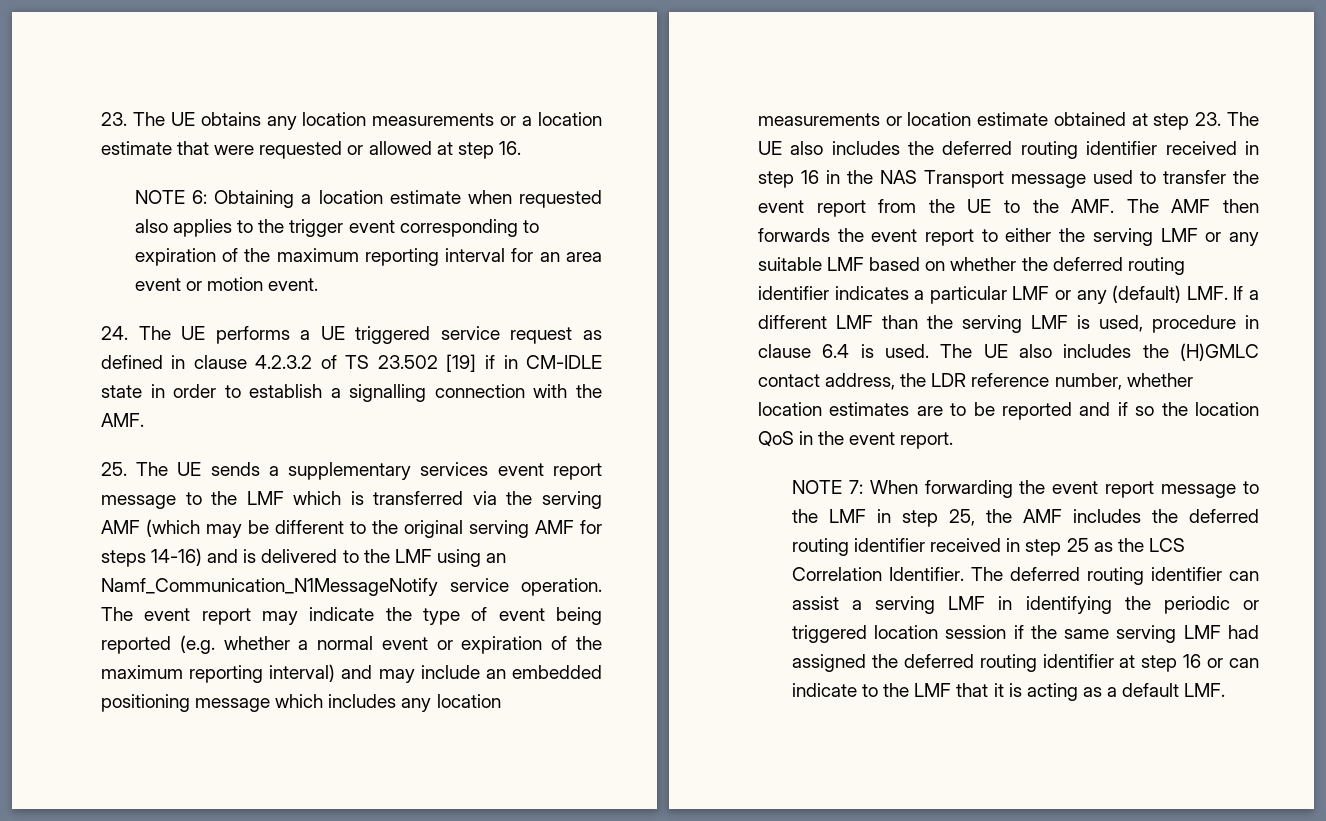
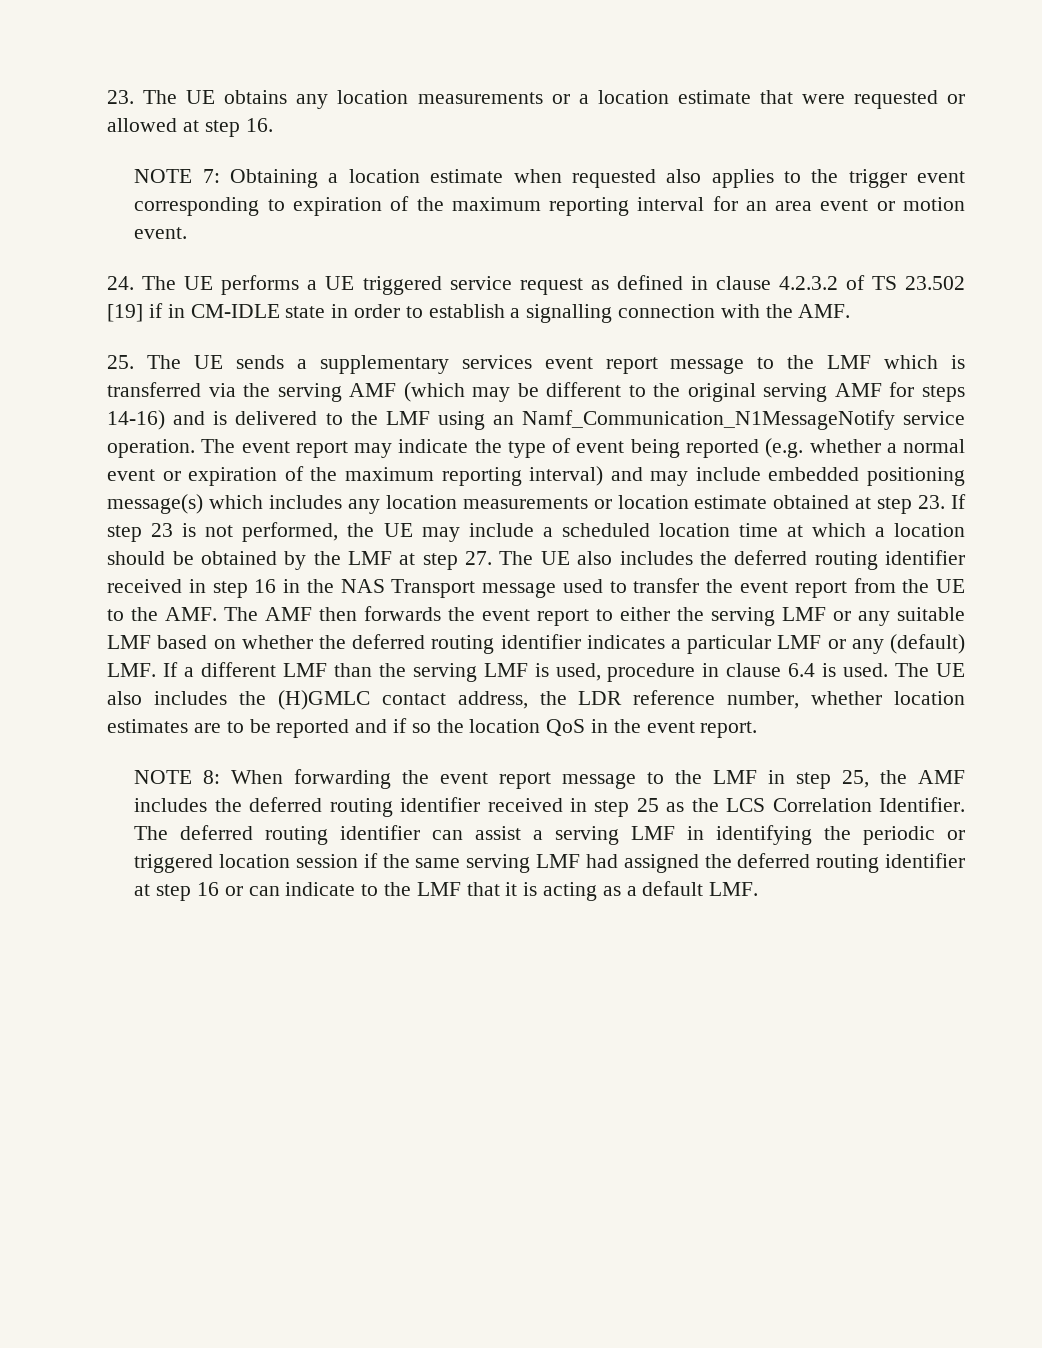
- NOTE 6: Obtaining a location estimate when requested also applies to the trigger event corresponding to expiration of the maximum reporting interval for an area event or motion event.
+ NOTE 7: Obtaining a location estimate when requested also applies to the trigger event corresponding to expiration of the maximum reporting interval for an area event or motion event.
- The event report may indicate the type of event being reported (e.g. whether a normal event or expiration of the maximum reporting interval) and may include an embedded positioning message which includes any location measurements or location estimate obtained at step 23. The UE also includes the deferred routing identifier received in step 16 in the NAS Transport message used to transfer the event report from the UE to the AMF. The AMF then forwards the event report to either the serving LMF or any suitable LMF based on whether the deferred routing identifier indicates a particular LMF or any (default) LMF. If a different LMF than the serving LMF is used, procedure in clause 6.4 is used.
+ The event report may indicate the type of event being reported (e.g. whether a normal event or expiration of the maximum reporting interval) and may include embedded positioning message(s) which includes any location measurements or location estimate obtained at step 23. If step 23 is not performed, the UE may include a scheduled location time at which a location should be obtained by the LMF at step 27. The UE also includes the deferred routing identifier received in step 16 in the NAS Transport message used to transfer the event report from the UE to the AMF. The AMF then forwards the event report to either the serving LMF or any suitable LMF based on whether the deferred routing identifier indicates a particular LMF or any (default) LMF. If a different LMF than the serving LMF is used, procedure in clause 6.4 is used.
- NOTE 7: When forwarding the event report message to the LMF in step 25, the AMF includes the deferred routing identifier received in step 25 as the LCS Correlation Identifier.
+ NOTE 8: When forwarding the event report message to the LMF in step 25, the AMF includes the deferred routing identifier received in step 25 as the LCS Correlation Identifier.

